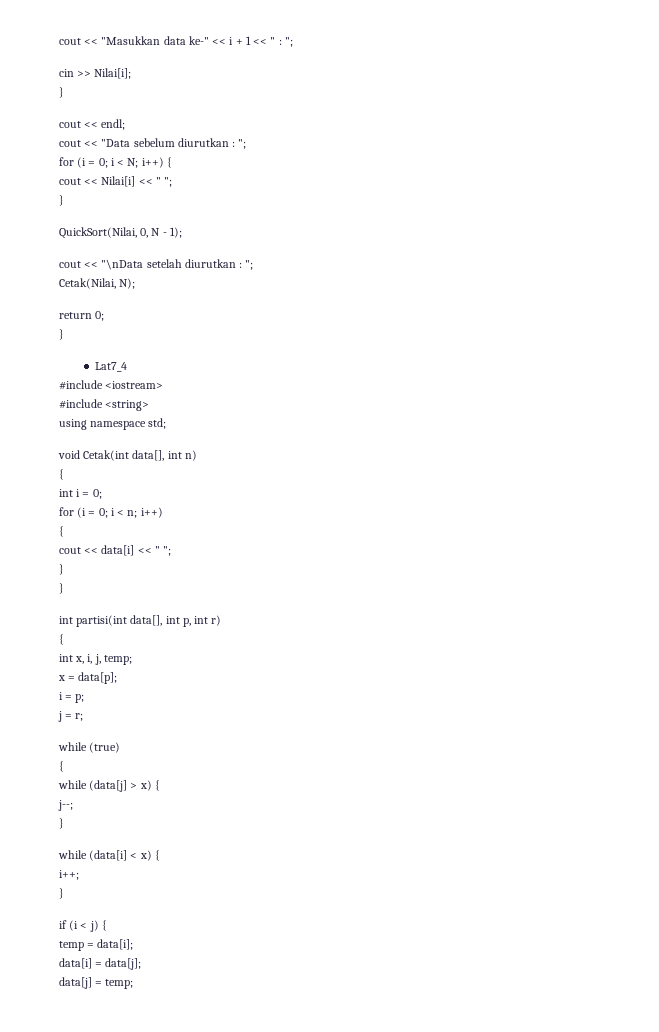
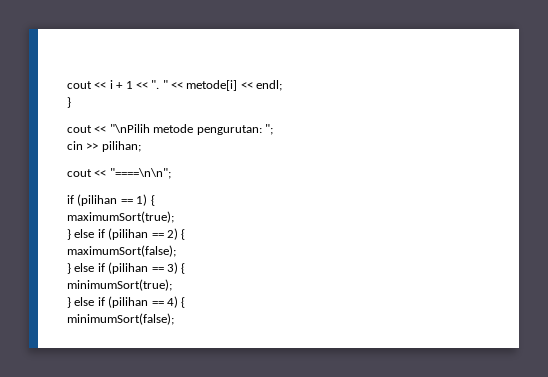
- cout << "Masukkan data ke-" << i + 1 << " : ";
- cin >> Nilai[i];
+ cout << i + 1 << ". " << metode[i] << endl;
  }
- cout << endl;
- cout << "Data sebelum diurutkan : ";
- for (i = 0; i < N; i++) {
- cout << Nilai[i] << " ";
- }
- QuickSort(Nilai, 0, N - 1);
- cout << "\nData setelah diurutkan : ";
- Cetak(Nilai, N);
- return 0;
- }
- Lat7_4
- #include <iostream>
- #include <string>
- using namespace std;
- void Cetak(int data[], int n)
- {
- int i = 0;
- for (i = 0; i < n; i++)
- {
- cout << data[i] << " ";
- }
- }
- int partisi(int data[], int p, int r)
- {
- int x, i, j, temp;
- x = data[p];
- i = p;
- j = r;
- while (true)
- {
- while (data[j] > x) {
- j--;
- }
- while (data[i] < x) {
- i++;
- }
- if (i < j) {
- temp = data[i];
- data[i] = data[j];
- data[j] = temp;
+ cout << "\nPilih metode pengurutan: ";
+ cin >> pilihan;
+ cout << "====\n\n";
+ if (pilihan == 1) {
+ maximumSort(true);
+ } else if (pilihan == 2) {
+ maximumSort(false);
+ } else if (pilihan == 3) {
+ minimumSort(true);
+ } else if (pilihan == 4) {
+ minimumSort(false);

